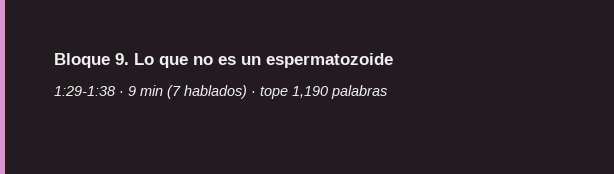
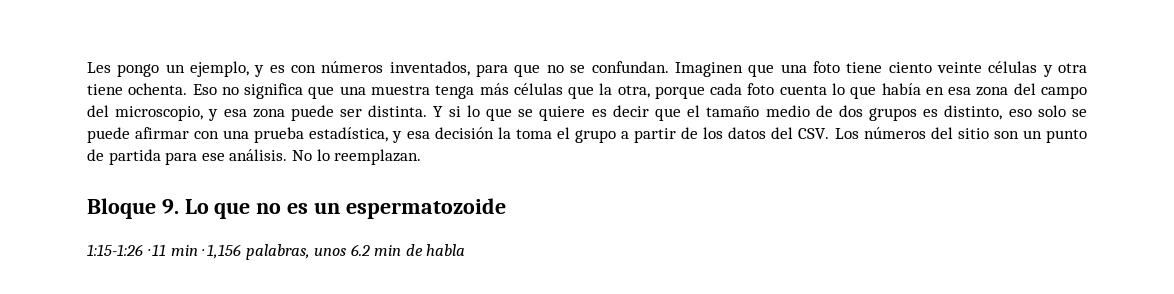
+ Les pongo un ejemplo, y es con números inventados, para que no se confundan. Imaginen que una foto tiene ciento veinte células y otra tiene ochenta. Eso no significa que una muestra tenga más células que la otra, porque cada foto cuenta lo que había en esa zona del campo del microscopio, y esa zona puede ser distinta. Y si lo que se quiere es decir que el tamaño medio de dos grupos es distinto, eso solo se puede afirmar con una prueba estadística, y esa decisión la toma el grupo a partir de los datos del CSV. Los números del sitio son un punto de partida para ese análisis. No lo reemplazan.
- 1:29-1:38 · 9 min (7 hablados) · tope 1,190 palabras
+ 1:15-1:26 · 11 min · 1,156 palabras, unos 6.2 min de habla

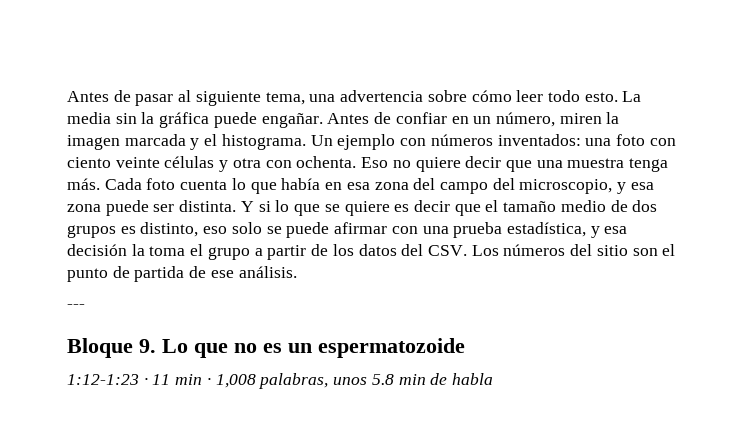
- Les pongo un ejemplo, y es con números inventados, para que no se confundan. Imaginen que una foto tiene ciento veinte células y otra tiene ochenta.
+ Antes de pasar al siguiente tema, una advertencia sobre cómo leer todo esto. La media sin la gráfica puede engañar. Antes de confiar en un número, miren la imagen marcada y el histograma. Un ejemplo con números inventados: una foto con ciento veinte células y otra con ochenta.
- Eso no significa que una muestra tenga más células que la otra, porque cada foto cuenta lo que había en esa zona del campo del microscopio, y esa zona puede ser distinta.
+ Eso no quiere decir que una muestra tenga más. Cada foto cuenta lo que había en esa zona del campo del microscopio, y esa zona puede ser distinta.
- Y si lo que se quiere es decir que el tamaño medio de dos grupos es distinto, eso solo se puede afirmar con una prueba estadística, y esa decisión la toma el grupo a partir de los datos del CSV. Los números del sitio son un punto de partida para ese análisis. No lo reemplazan.
+ Y si lo que se quiere es decir que el tamaño medio de dos grupos es distinto, eso solo se puede afirmar con una prueba estadística, y esa decisión la toma el grupo a partir de los datos del CSV. Los números del sitio son el punto de partida de ese análisis.
+ ---
- 1:15-1:26 · 11 min · 1,156 palabras, unos 6.2 min de habla
+ 1:12-1:23 · 11 min · 1,008 palabras, unos 5.8 min de habla

